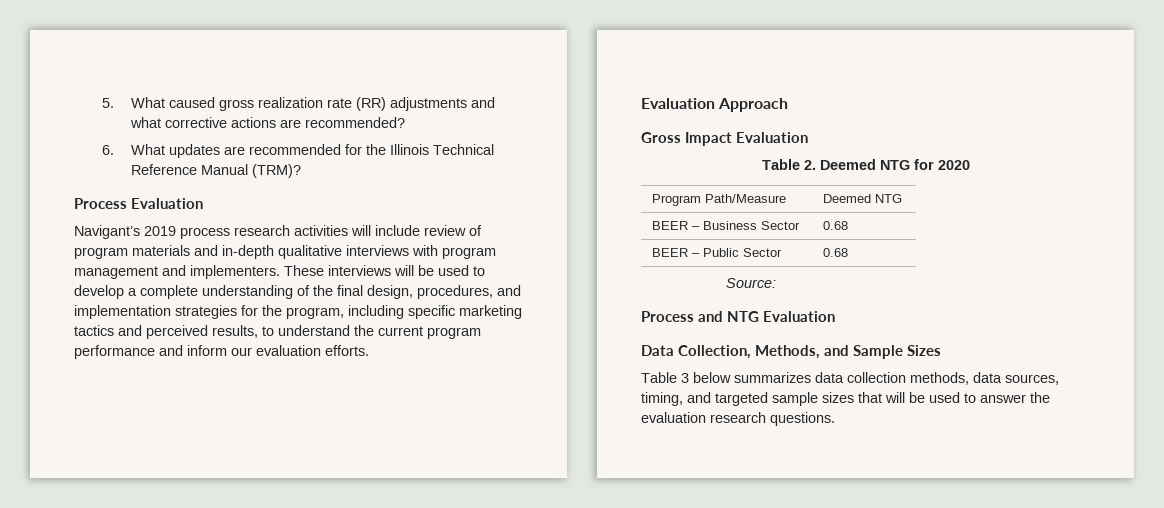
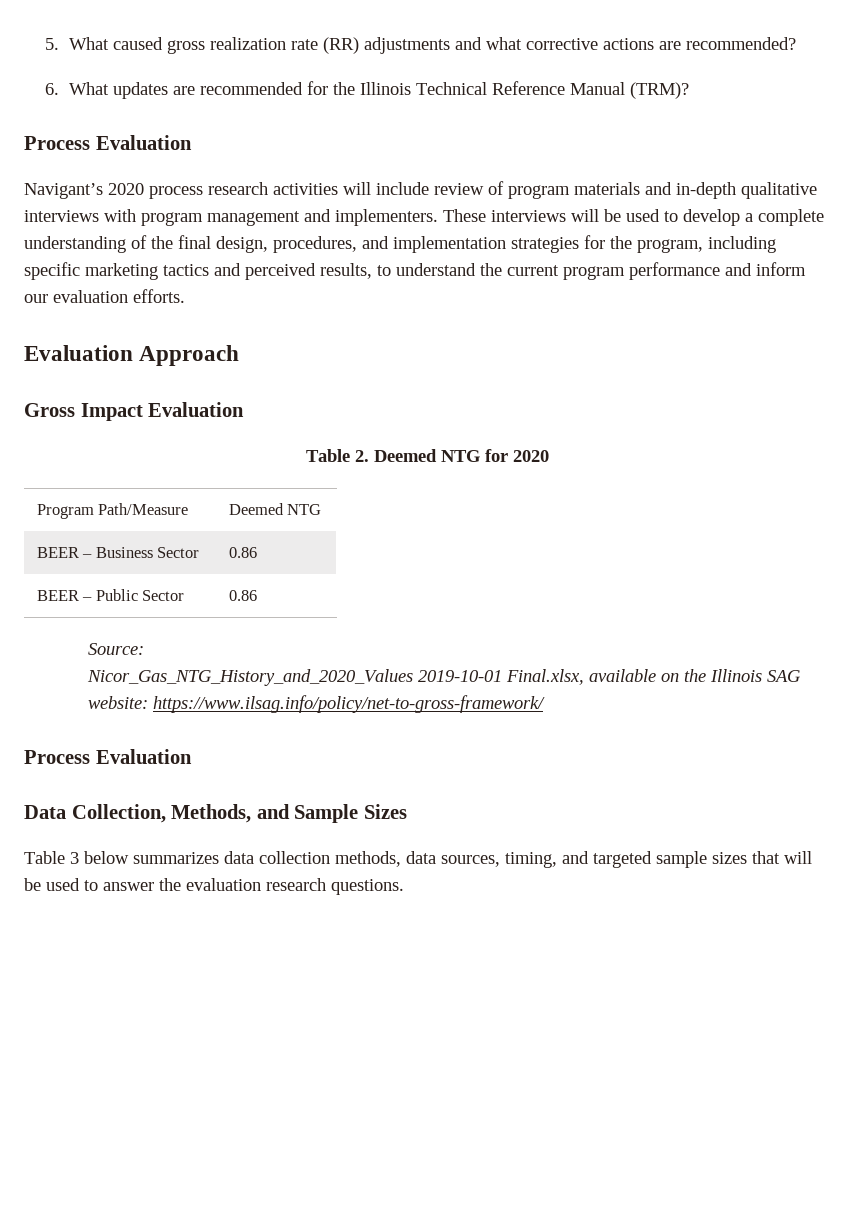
- Navigant’s 2019 process research activities will include review of program materials and in-depth qualitative interviews with program management and implementers.
+ Navigant’s 2020 process research activities will include review of program materials and in-depth qualitative interviews with program management and implementers.
- BEER – Business Sector | 0.68
+ BEER – Business Sector | 0.86
- BEER – Public Sector | 0.68
+ BEER – Public Sector | 0.86
- Process and NTG Evaluation
+ Nicor_Gas_NTG_History_and_2020_Values 2019-10-01 Final.xlsx, available on the Illinois SAG website: https://www.ilsag.info/policy/net-to-gross-framework/
+ Process Evaluation

